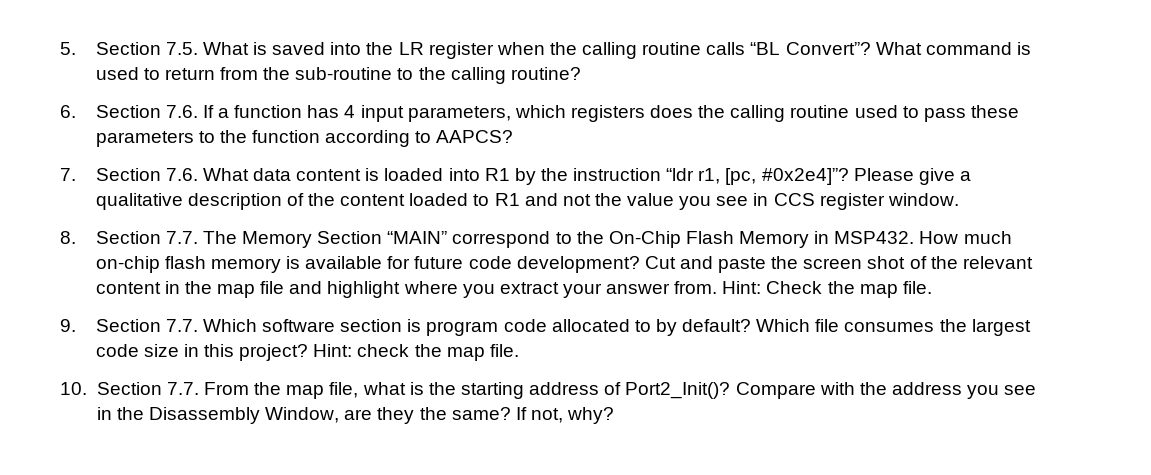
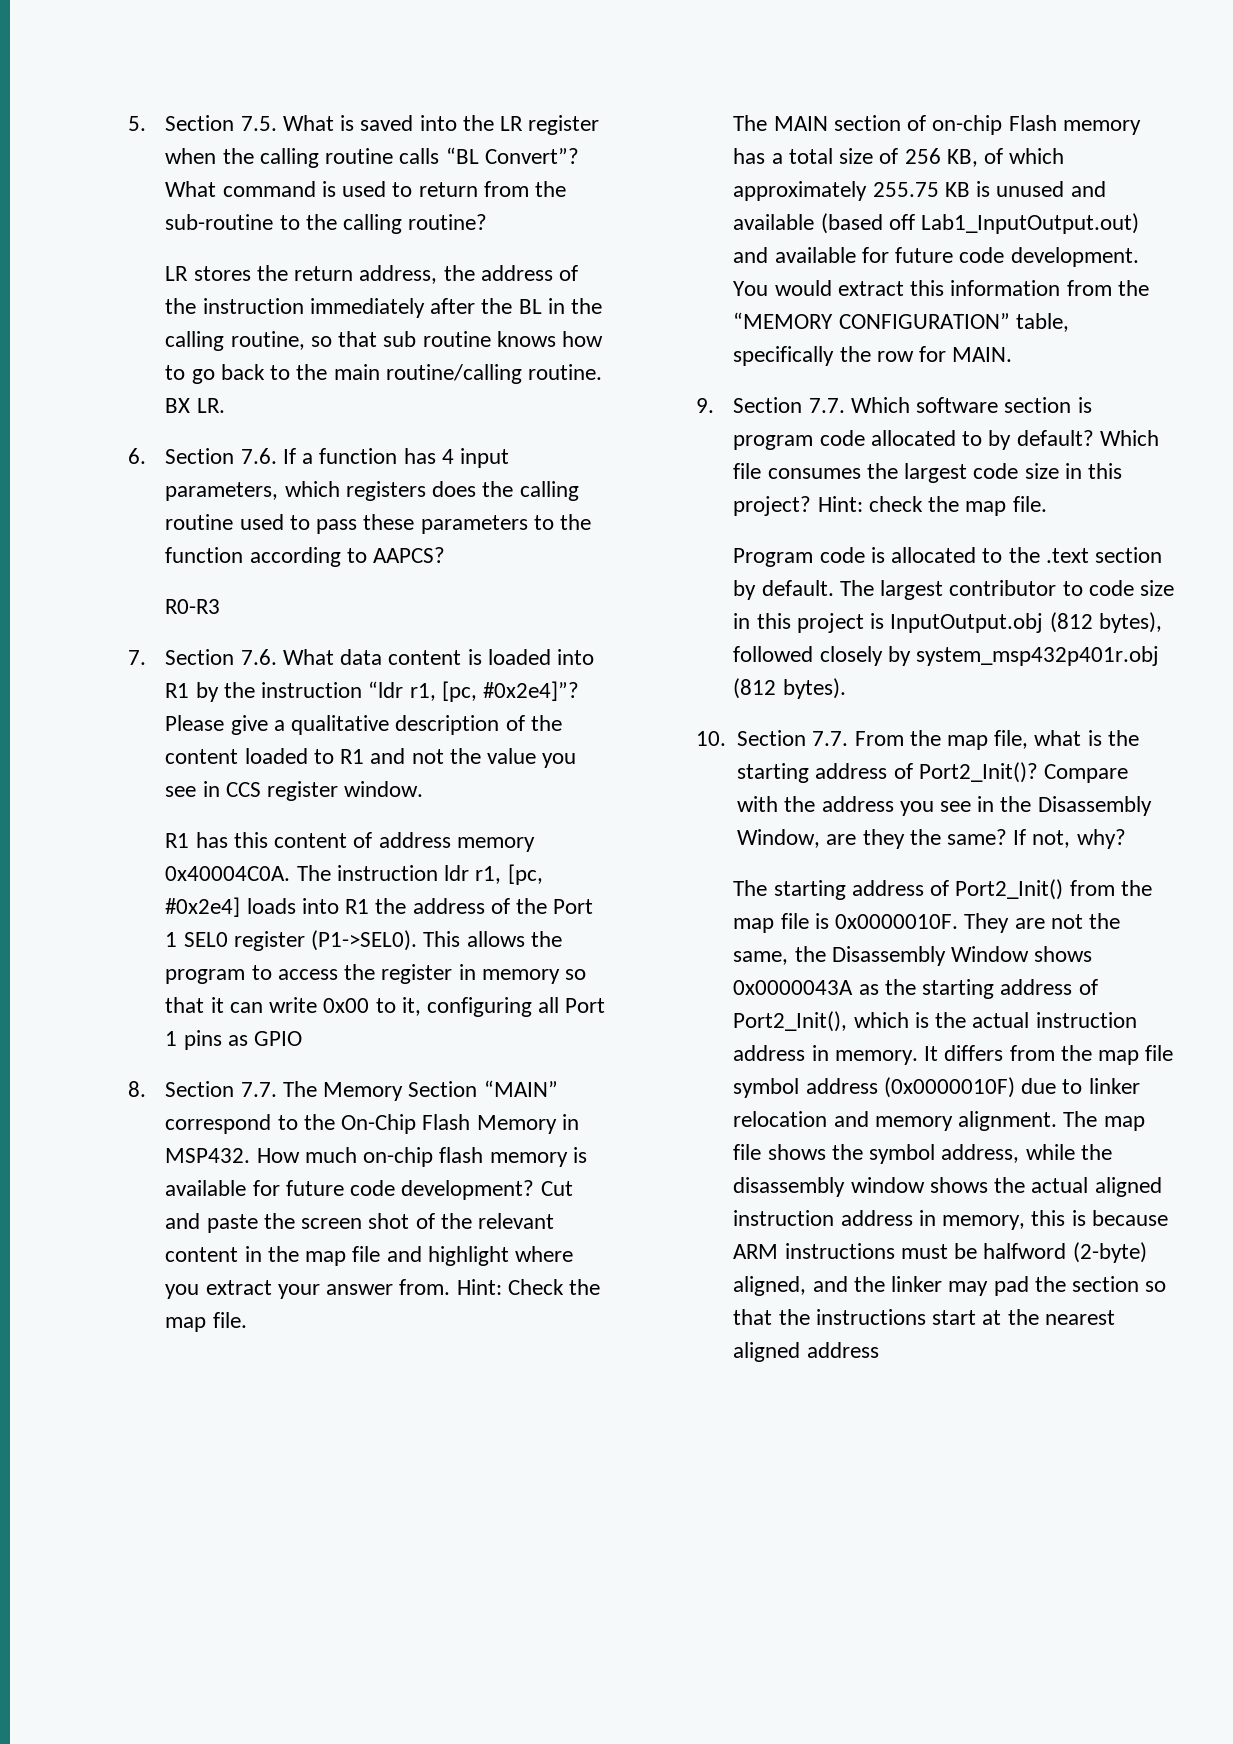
+ LR stores the return address, the address of the instruction immediately after the BL in the calling routine, so that sub routine knows how to go back to the main routine/calling routine. BX LR.
+ R0-R3
+ R1 has this content of address memory 0x40004C0A. The instruction ldr r1, [pc, #0x2e4] loads into R1 the address of the Port 1 SEL0 register (P1->SEL0). This allows the program to access the register in memory so that it can write 0x00 to it, configuring all Port 1 pins as GPIO
+ The MAIN section of on-chip Flash memory has a total size of 256 KB, of which approximately 255.75 KB is unused and available (based off Lab1_InputOutput.out) and available for future code development. You would extract this information from the “MEMORY CONFIGURATION” table, specifically the row for MAIN.
+ Program code is allocated to the .text section by default. The largest contributor to code size in this project is InputOutput.obj (812 bytes), followed closely by system_msp432p401r.obj (812 bytes).
+ The starting address of Port2_Init() from the map file is 0x0000010F. They are not the same, the Disassembly Window shows 0x0000043A as the starting address of Port2_Init(), which is the actual instruction address in memory. It differs from the map file symbol address (0x0000010F) due to linker relocation and memory alignment. The map file shows the symbol address, while the disassembly window shows the actual aligned instruction address in memory, this is because ARM instructions must be halfword (2-byte) aligned, and the linker may pad the section so that the instructions start at the nearest aligned address

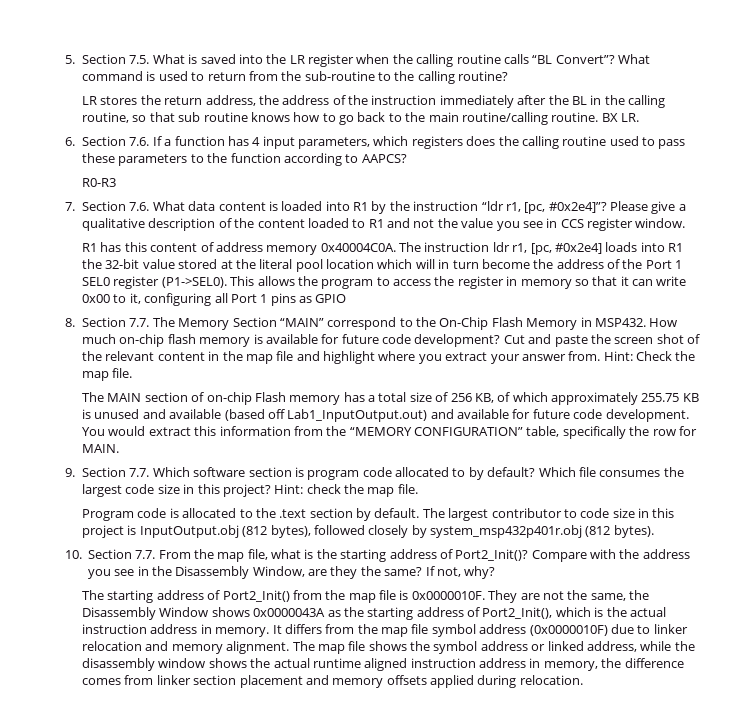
- The instruction ldr r1, [pc, #0x2e4] loads into R1 the address of the Port 1 SEL0 register (P1->SEL0).
+ The instruction ldr r1, [pc, #0x2e4] loads into R1 the 32-bit value stored at the literal pool location which will in turn become the address of the Port 1 SEL0 register (P1->SEL0).
- The map file shows the symbol address, while the disassembly window shows the actual aligned instruction address in memory, this is because ARM instructions must be halfword (2-byte) aligned, and the linker may pad the section so that the instructions start at the nearest aligned address
+ The map file shows the symbol address or linked address, while the disassembly window shows the actual runtime aligned instruction address in memory, the difference comes from linker section placement and memory offsets applied during relocation.

